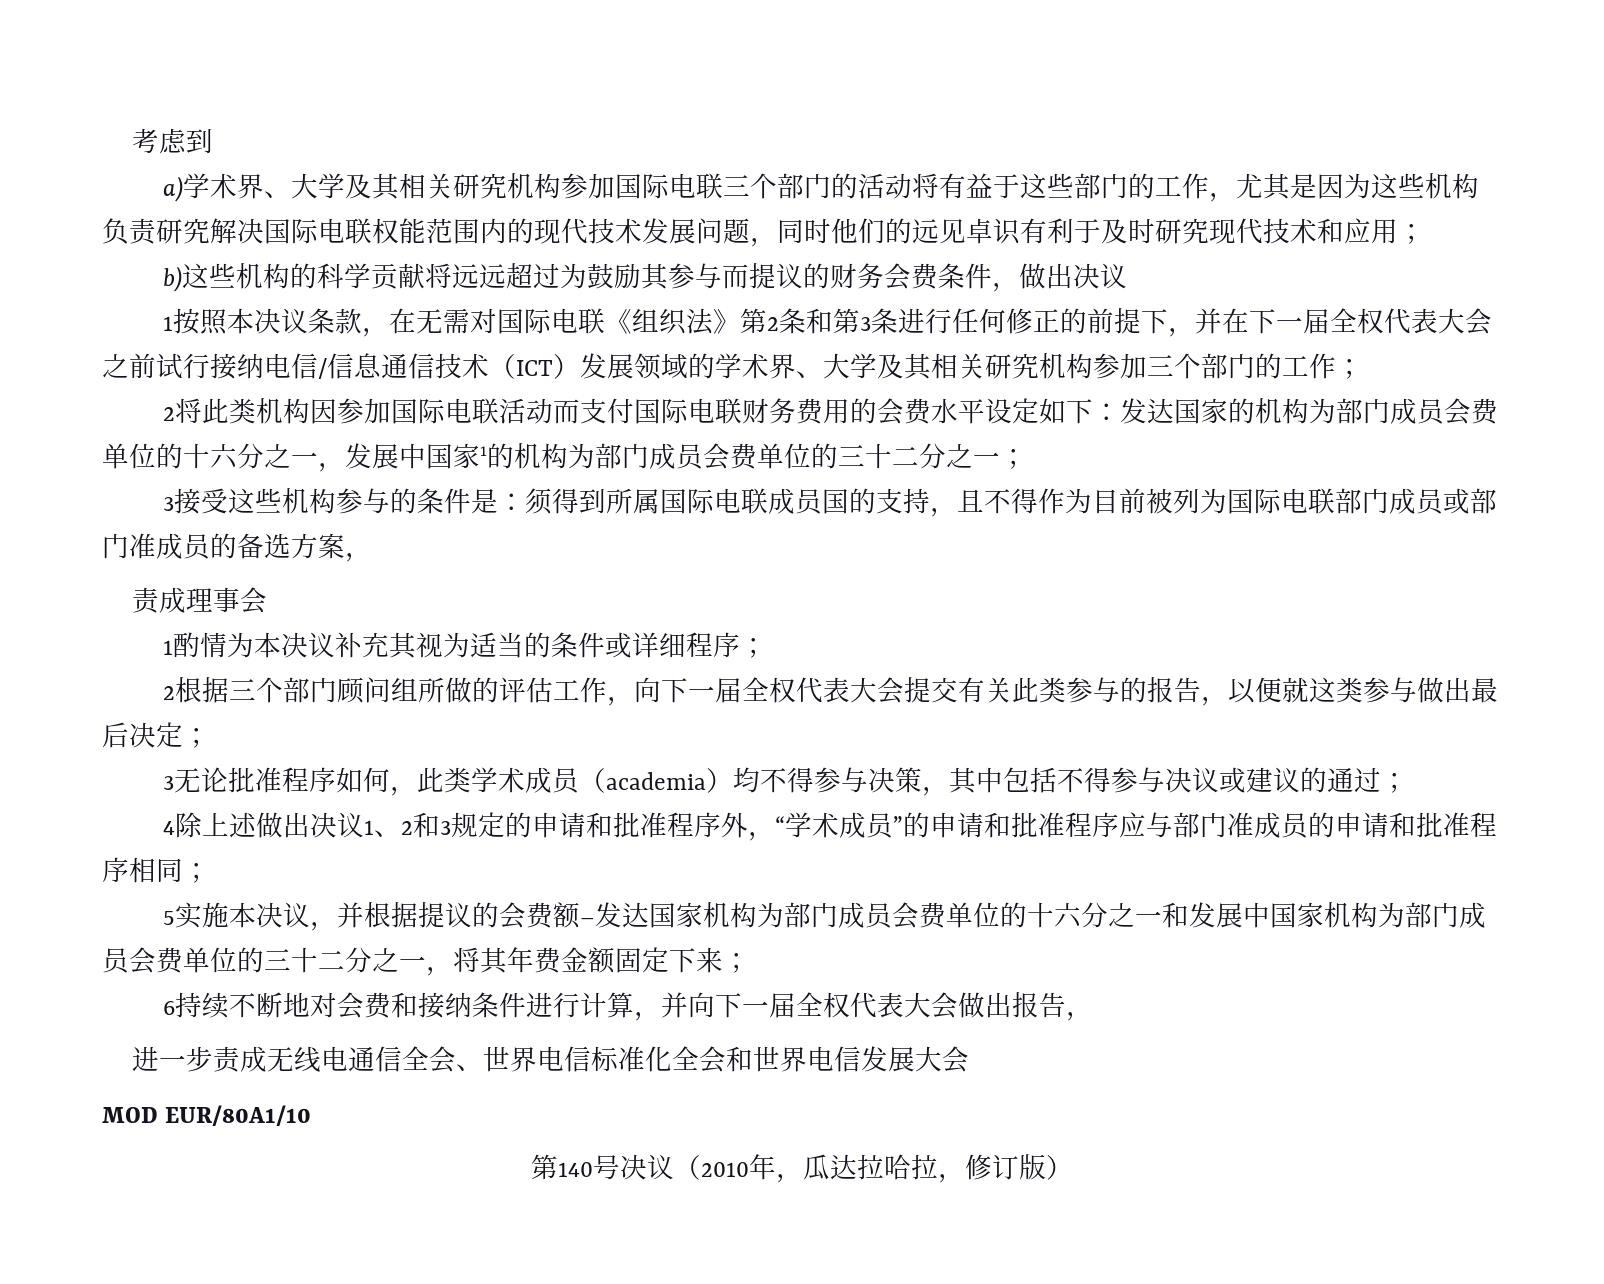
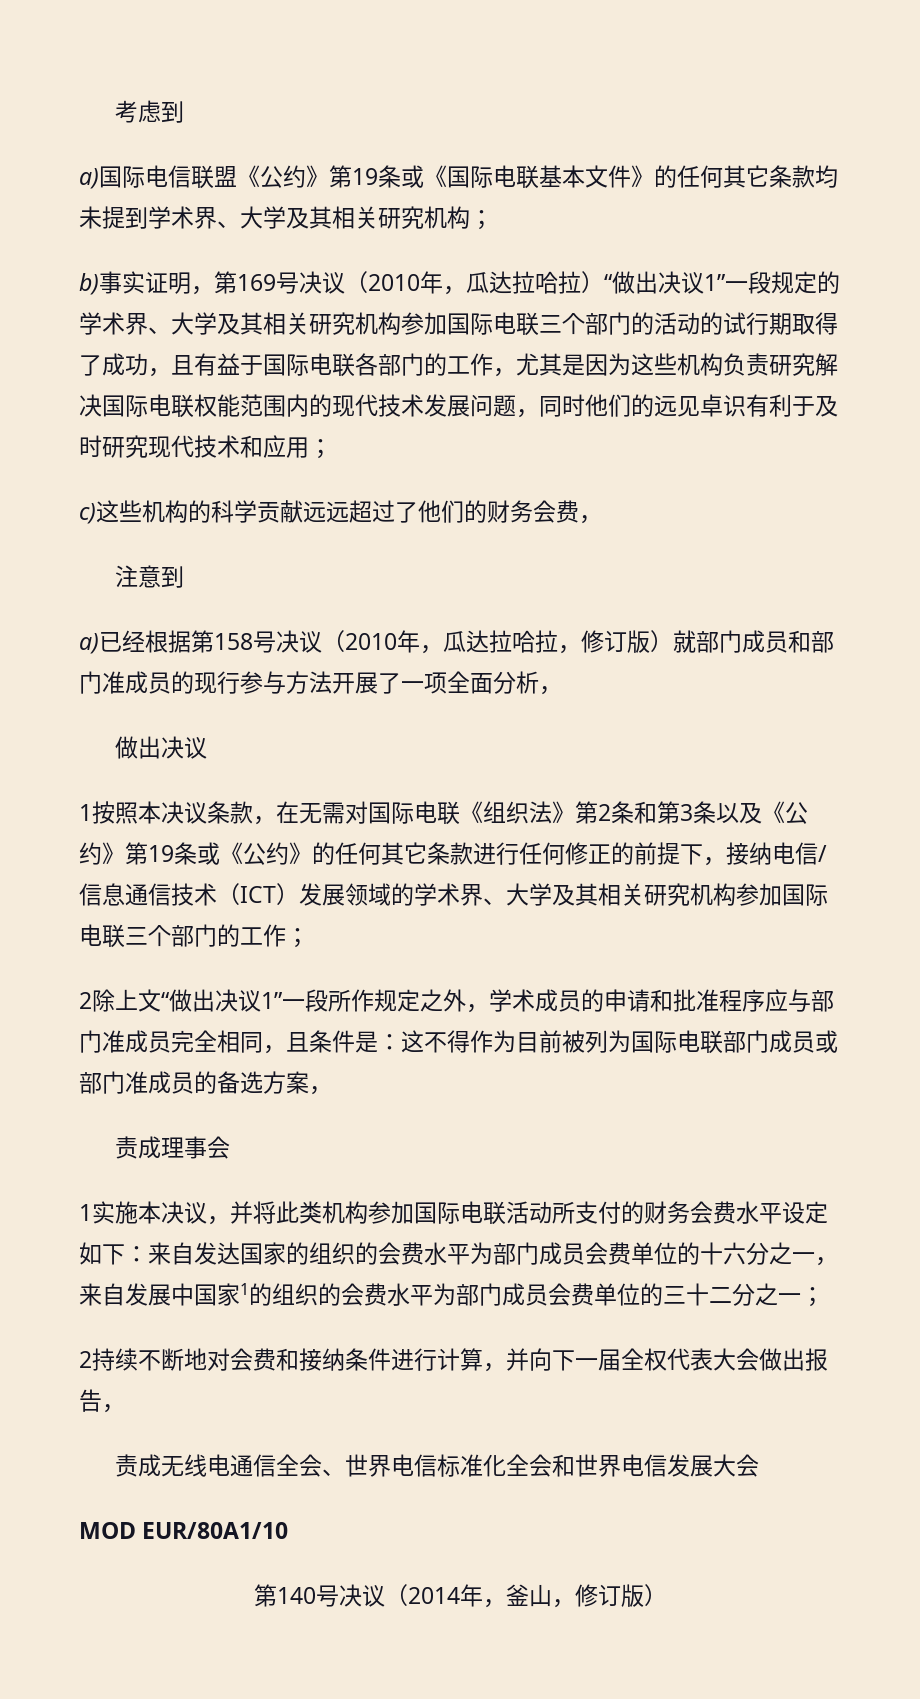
- a)学术界、大学及其相关研究机构参加国际电联三个部门的活动将有益于这些部门的工作，尤其是因为这些机构负责研究解决国际电联权能范围内的现代技术发展问题，同时他们的远见卓识有利于及时研究现代技术和应用；
+ a)国际电信联盟《公约》第19条或《国际电联基本文件》的任何其它条款均未提到学术界、大学及其相关研究机构；
+ b)事实证明，第169号决议（2010年，瓜达拉哈拉）“做出决议1”一段规定的学术界、大学及其相关研究机构参加国际电联三个部门的活动的试行期取得了成功，且有益于国际电联各部门的工作，尤其是因为这些机构负责研究解决国际电联权能范围内的现代技术发展问题，同时他们的远见卓识有利于及时研究现代技术和应用；
- b)这些机构的科学贡献将远远超过为鼓励其参与而提议的财务会费条件，做出决议
+ c)这些机构的科学贡献远远超过了他们的财务会费，
+ 注意到
+ a)已经根据第158号决议（2010年，瓜达拉哈拉，修订版）就部门成员和部门准成员的现行参与方法开展了一项全面分析，
+ 做出决议
- 1按照本决议条款，在无需对国际电联《组织法》第2条和第3条进行任何修正的前提下，并在下一届全权代表大会之前试行接纳电信/信息通信技术（ICT）发展领域的学术界、大学及其相关研究机构参加三个部门的工作；
+ 1按照本决议条款，在无需对国际电联《组织法》第2条和第3条以及《公约》第19条或《公约》的任何其它条款进行任何修正的前提下，接纳电信/信息通信技术（ICT）发展领域的学术界、大学及其相关研究机构参加国际电联三个部门的工作；
- 2将此类机构因参加国际电联活动而支付国际电联财务费用的会费水平设定如下：发达国家的机构为部门成员会费单位的十六分之一，发展中国家1的机构为部门成员会费单位的三十二分之一；
- 3接受这些机构参与的条件是：须得到所属国际电联成员国的支持，且不得作为目前被列为国际电联部门成员或部门准成员的备选方案，
+ 2除上文“做出决议1”一段所作规定之外，学术成员的申请和批准程序应与部门准成员完全相同，且条件是：这不得作为目前被列为国际电联部门成员或部门准成员的备选方案，
- 1酌情为本决议补充其视为适当的条件或详细程序；
- 2根据三个部门顾问组所做的评估工作，向下一届全权代表大会提交有关此类参与的报告，以便就这类参与做出最后决定；
- 3无论批准程序如何，此类学术成员（academia）均不得参与决策，其中包括不得参与决议或建议的通过；
- 4除上述做出决议1、2和3规定的申请和批准程序外，“学术成员”的申请和批准程序应与部门准成员的申请和批准程序相同；
- 5实施本决议，并根据提议的会费额–发达国家机构为部门成员会费单位的十六分之一和发展中国家机构为部门成员会费单位的三十二分之一，将其年费金额固定下来；
- 6持续不断地对会费和接纳条件进行计算，并向下一届全权代表大会做出报告，
+ 1实施本决议，并将此类机构参加国际电联活动所支付的财务会费水平设定如下：来自发达国家的组织的会费水平为部门成员会费单位的十六分之一，来自发展中国家1的组织的会费水平为部门成员会费单位的三十二分之一；
+ 2持续不断地对会费和接纳条件进行计算，并向下一届全权代表大会做出报告，
- 进一步责成无线电通信全会、世界电信标准化全会和世界电信发展大会
+ 责成无线电通信全会、世界电信标准化全会和世界电信发展大会
- 第140号决议（2010年，瓜达拉哈拉，修订版）
+ 第140号决议（2014年，釜山，修订版）

